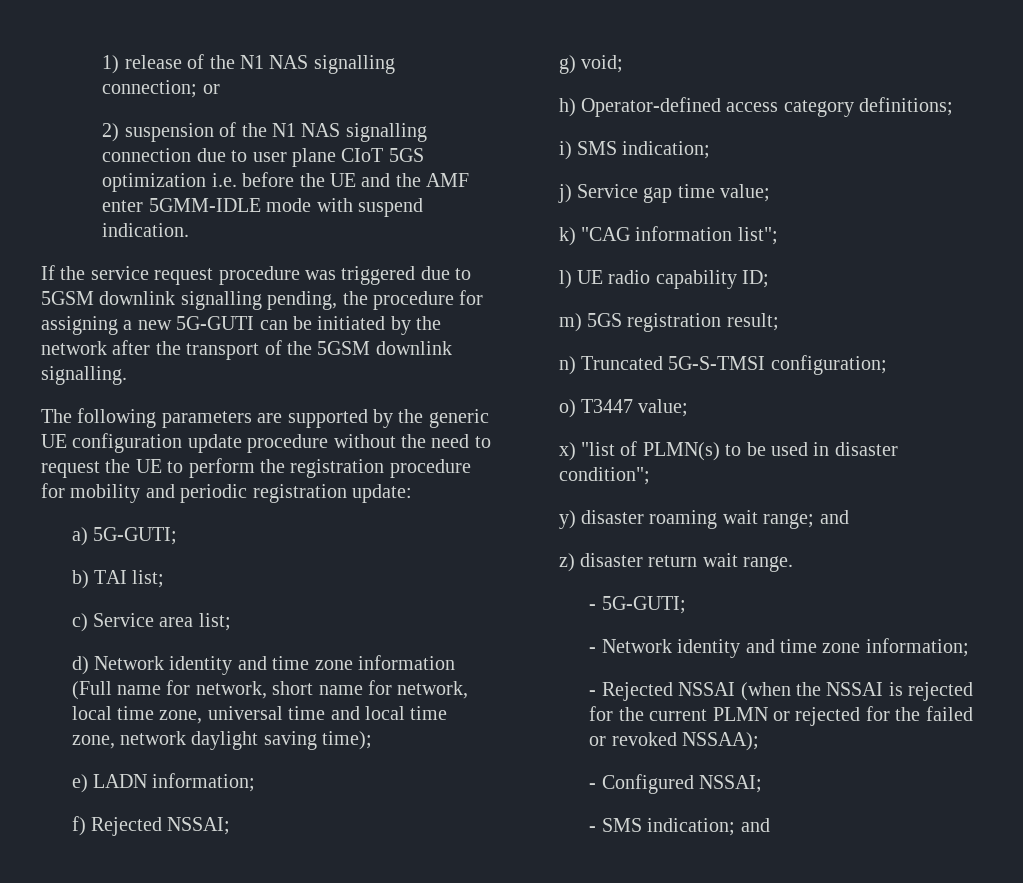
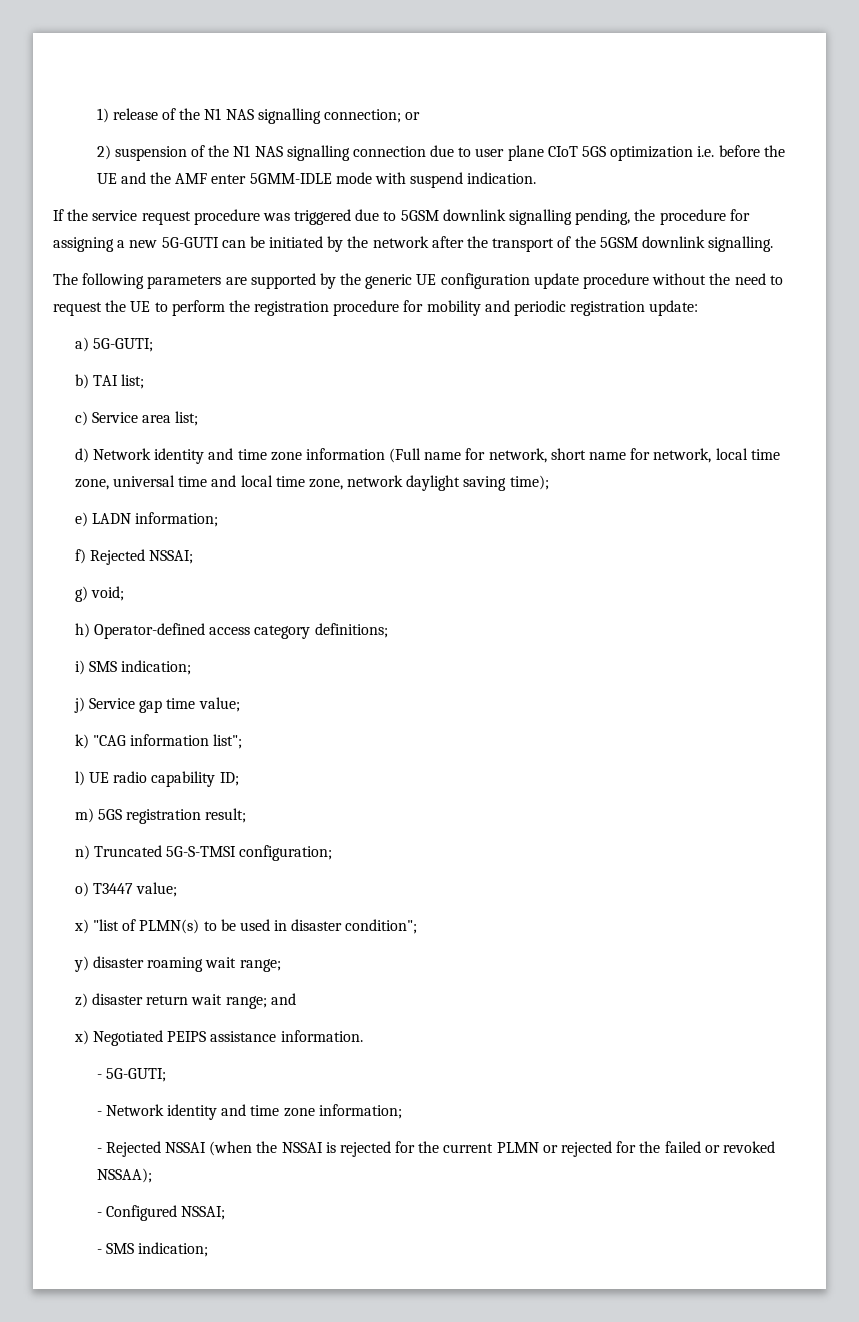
- y) disaster roaming wait range; and
+ y) disaster roaming wait range;
- z) disaster return wait range.
+ z) disaster return wait range; and
+ x) Negotiated PEIPS assistance information.
- - SMS indication; and
+ - SMS indication;

